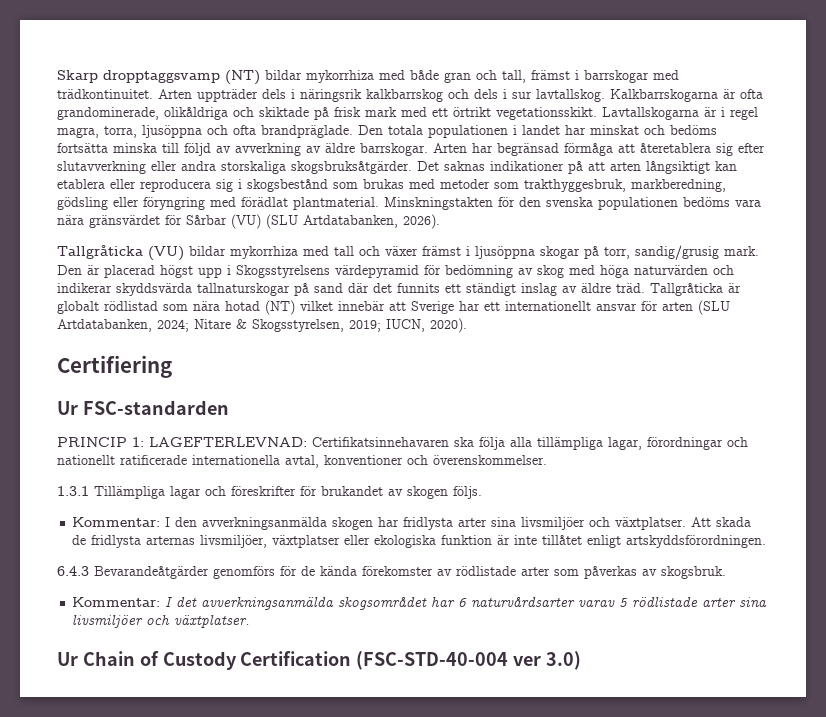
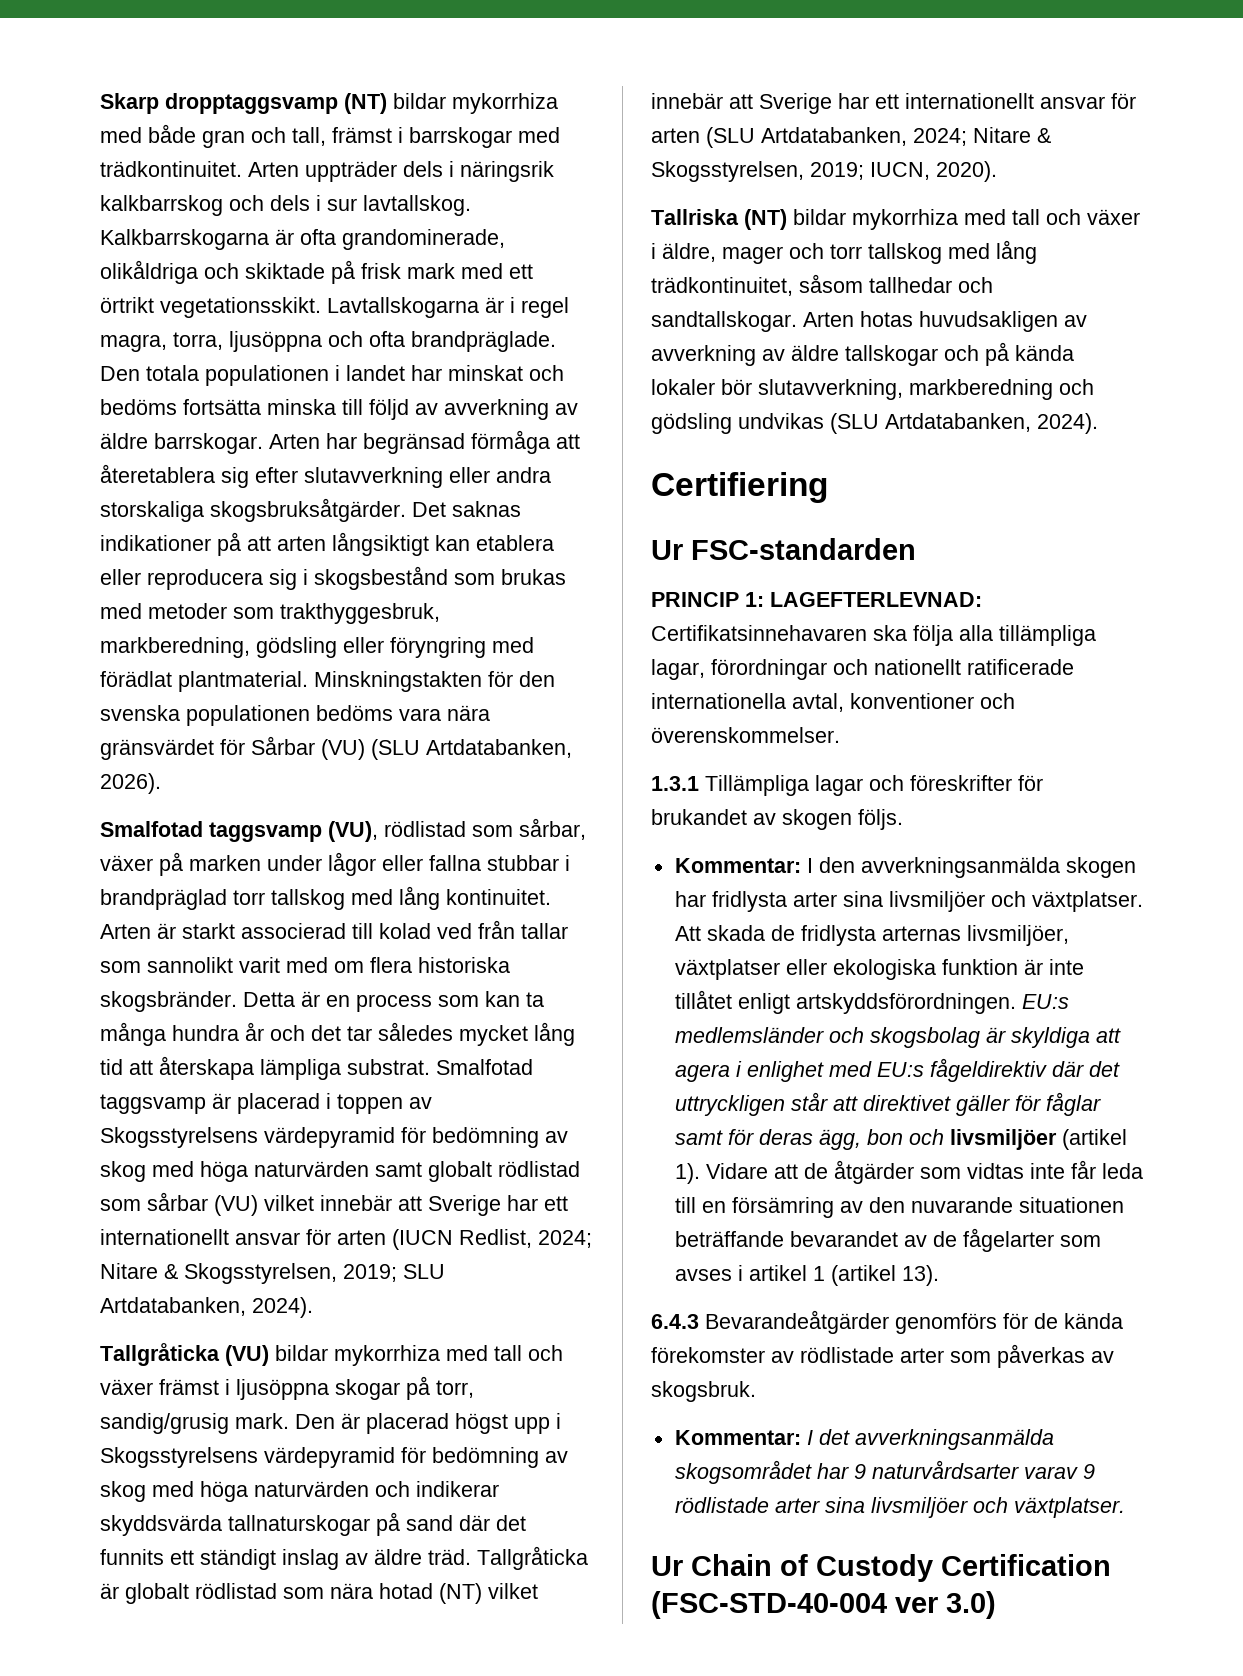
+ Smalfotad taggsvamp (VU), rödlistad som sårbar, växer på marken under lågor eller fallna stubbar i brandpräglad torr tallskog med lång kontinuitet. Arten är starkt associerad till kolad ved från tallar som sannolikt varit med om flera historiska skogsbränder. Detta är en process som kan ta många hundra år och det tar således mycket lång tid att återskapa lämpliga substrat. Smalfotad taggsvamp är placerad i toppen av Skogsstyrelsens värdepyramid för bedömning av skog med höga naturvärden samt globalt rödlistad som sårbar (VU) vilket innebär att Sverige har ett internationellt ansvar för arten (IUCN Redlist, 2024; Nitare & Skogsstyrelsen, 2019; SLU Artdatabanken, 2024).
+ Tallriska (NT) bildar mykorrhiza med tall och växer i äldre, mager och torr tallskog med lång trädkontinuitet, såsom tallhedar och sandtallskogar. Arten hotas huvudsakligen av avverkning av äldre tallskogar och på kända lokaler bör slutavverkning, markberedning och gödsling undvikas (SLU Artdatabanken, 2024).
+ EU:s medlemsländer och skogsbolag är skyldiga att agera i enlighet med EU:s fågeldirektiv där det uttryckligen står att direktivet gäller för fåglar samt för deras ägg, bon och livsmiljöer (artikel 1). Vidare att de åtgärder som vidtas inte får leda till en försämring av den nuvarande situationen beträffande bevarandet av de fågelarter som avses i artikel 1 (artikel 13).
- Kommentar: I det avverkningsanmälda skogsområdet har 6 naturvårdsarter varav 5 rödlistade arter sina livsmiljöer och växtplatser.
+ Kommentar: I det avverkningsanmälda skogsområdet har 9 naturvårdsarter varav 9 rödlistade arter sina livsmiljöer och växtplatser.

